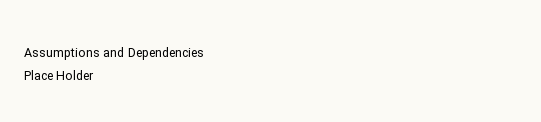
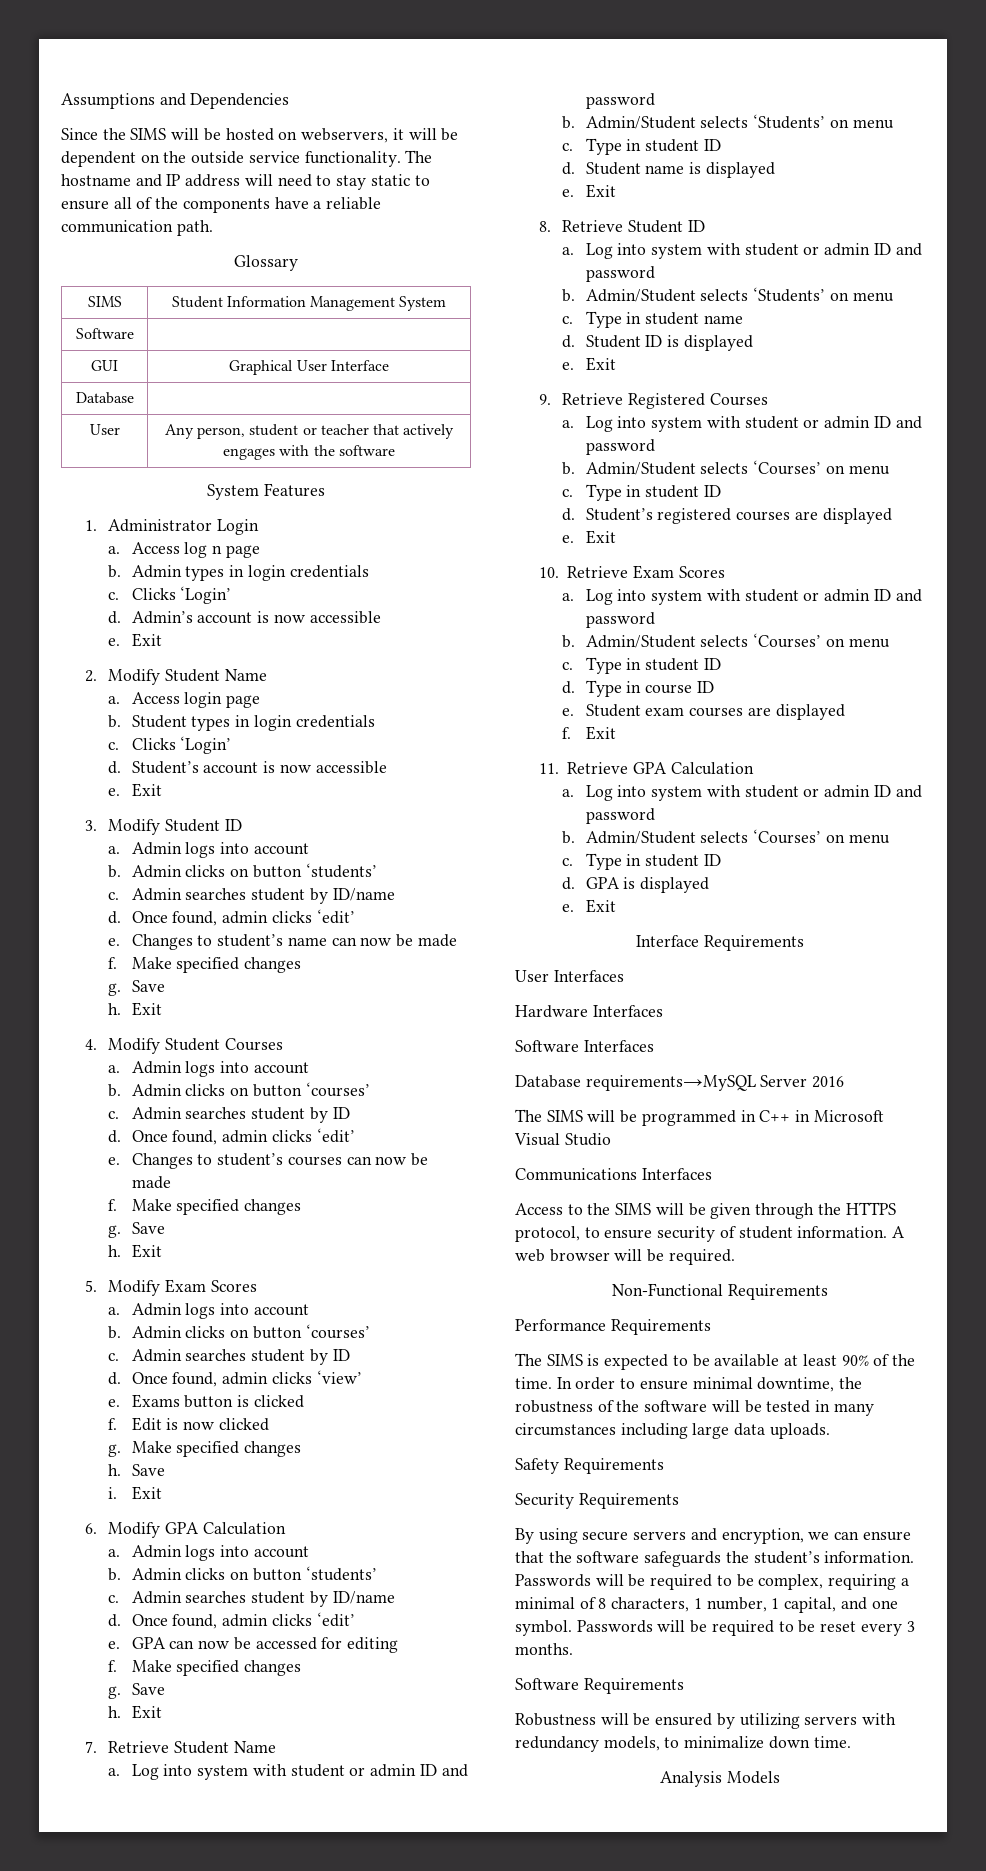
- Place Holder
+ Since the SIMS will be hosted on webservers, it will be dependent on the outside service functionality. The hostname and IP address will need to stay static to ensure all of the components have a reliable communication path.
+ Glossary
+ SIMS | Student Information Management System
+ Software |
+ GUI | Graphical User Interface
+ Database |
+ User | Any person, student or teacher that actively engages with the software
+ System Features
+ 1. Administrator Login
+ a. Access log n page
+ b. Admin types in login credentials
+ c. Clicks ‘Login’
+ d. Admin’s account is now accessible
+ e. Exit
+ 2. Modify Student Name
+ a. Access login page
+ b. Student types in login credentials
+ c. Clicks ‘Login’
+ d. Student’s account is now accessible
+ e. Exit
+ 3. Modify Student ID
+ a. Admin logs into account
+ b. Admin clicks on button ‘students’
+ c. Admin searches student by ID/name
+ d. Once found, admin clicks ‘edit’
+ e. Changes to student’s name can now be made
+ f. Make specified changes
+ g. Save
+ h. Exit
+ 4. Modify Student Courses
+ a. Admin logs into account
+ b. Admin clicks on button ‘courses’
+ c. Admin searches student by ID
+ d. Once found, admin clicks ‘edit’
+ e. Changes to student’s courses can now be made
+ f. Make specified changes
+ g. Save
+ h. Exit
+ 5. Modify Exam Scores
+ a. Admin logs into account
+ b. Admin clicks on button ‘courses’
+ c. Admin searches student by ID
+ d. Once found, admin clicks ‘view’
+ e. Exams button is clicked
+ f. Edit is now clicked
+ g. Make specified changes
+ h. Save
+ i. Exit
+ 6. Modify GPA Calculation
+ a. Admin logs into account
+ b. Admin clicks on button ‘students’
+ c. Admin searches student by ID/name
+ d. Once found, admin clicks ‘edit’
+ e. GPA can now be accessed for editing
+ f. Make specified changes
+ g. Save
+ h. Exit
+ 7. Retrieve Student Name
+ a. Log into system with student or admin ID and password
+ b. Admin/Student selects ‘Students’ on menu
+ c. Type in student ID
+ d. Student name is displayed
+ e. Exit
+ 8. Retrieve Student ID
+ a. Log into system with student or admin ID and password
+ b. Admin/Student selects ‘Students’ on menu
+ c. Type in student name
+ d. Student ID is displayed
+ e. Exit
+ 9. Retrieve Registered Courses
+ a. Log into system with student or admin ID and password
+ b. Admin/Student selects ‘Courses’ on menu
+ c. Type in student ID
+ d. Student’s registered courses are displayed
+ e. Exit
+ 10. Retrieve Exam Scores
+ a. Log into system with student or admin ID and password
+ b. Admin/Student selects ‘Courses’ on menu
+ c. Type in student ID
+ d. Type in course ID
+ e. Student exam courses are displayed
+ f. Exit
+ 11. Retrieve GPA Calculation
+ a. Log into system with student or admin ID and password
+ b. Admin/Student selects ‘Courses’ on menu
+ c. Type in student ID
+ d. GPA is displayed
+ e. Exit
+ Interface Requirements
+ User Interfaces
+ Hardware Interfaces
+ Software Interfaces
+ Database requirements→MySQL Server 2016
+ The SIMS will be programmed in C++ in Microsoft Visual Studio
+ Communications Interfaces
+ Access to the SIMS will be given through the HTTPS protocol, to ensure security of student information. A web browser will be required.
+ Non-Functional Requirements
+ Performance Requirements
+ The SIMS is expected to be available at least 90% of the time. In order to ensure minimal downtime, the robustness of the software will be tested in many circumstances including large data uploads.
+ Safety Requirements
+ Security Requirements
+ By using secure servers and encryption, we can ensure that the software safeguards the student’s information. Passwords will be required to be complex, requiring a minimal of 8 characters, 1 number, 1 capital, and one symbol. Passwords will be required to be reset every 3 months.
+ Software Requirements
+ Robustness will be ensured by utilizing servers with redundancy models, to minimalize down time.
+ Analysis Models

